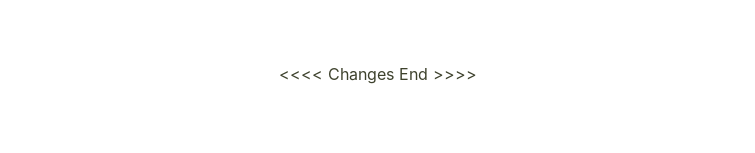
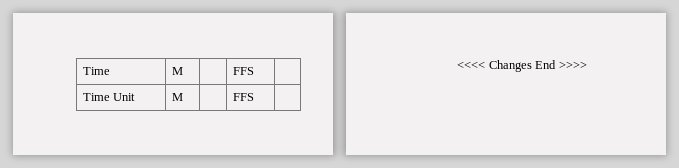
+ Time | M | | FFS |
+ Time Unit | M | | FFS |

